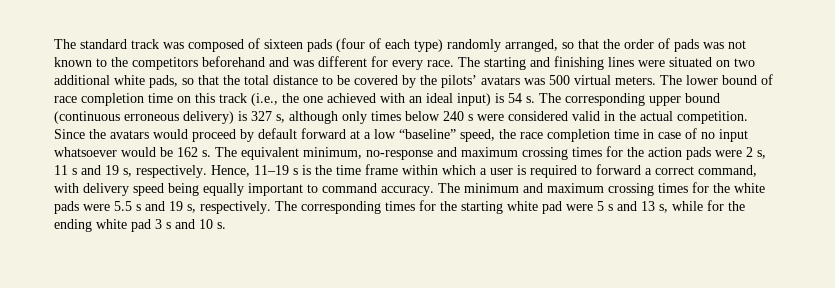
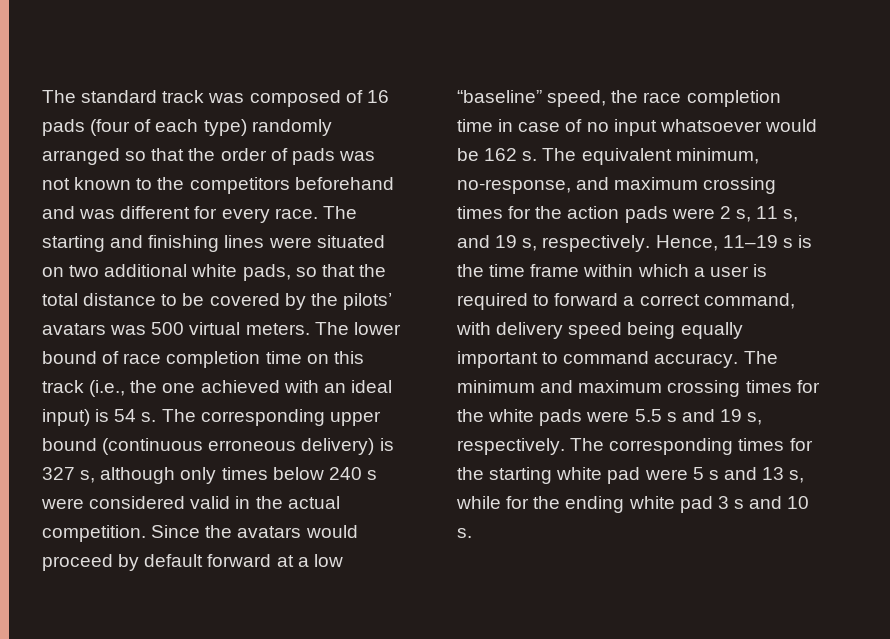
- The standard track was composed of sixteen pads (four of each type) randomly arranged, so that the order of pads was not known to the competitors beforehand and was different for every race.
+ The standard track was composed of 16 pads (four of each type) randomly arranged so that the order of pads was not known to the competitors beforehand and was different for every race.
- The equivalent minimum, no-response and maximum crossing times for the action pads were 2 s, 11 s and 19 s, respectively.
+ The equivalent minimum, no-response, and maximum crossing times for the action pads were 2 s, 11 s, and 19 s, respectively.

